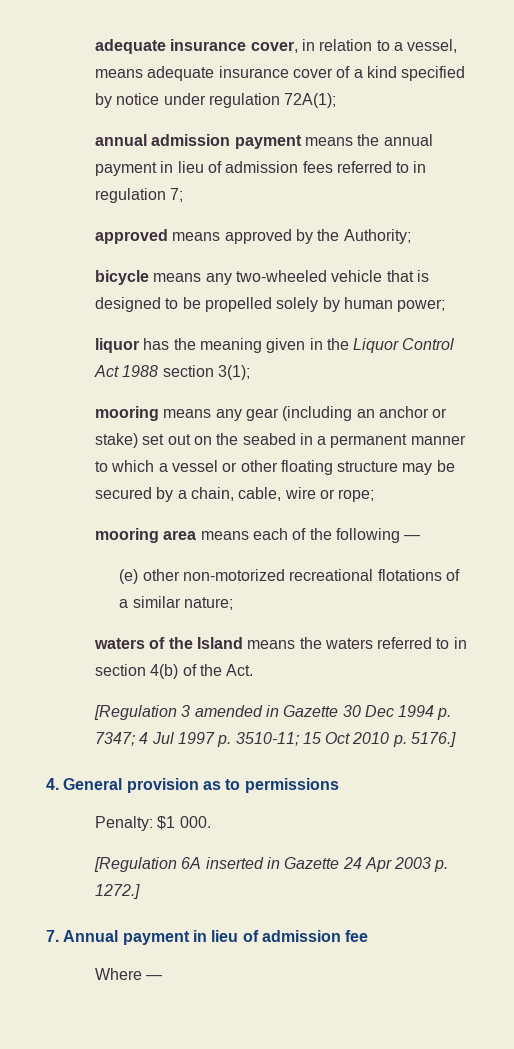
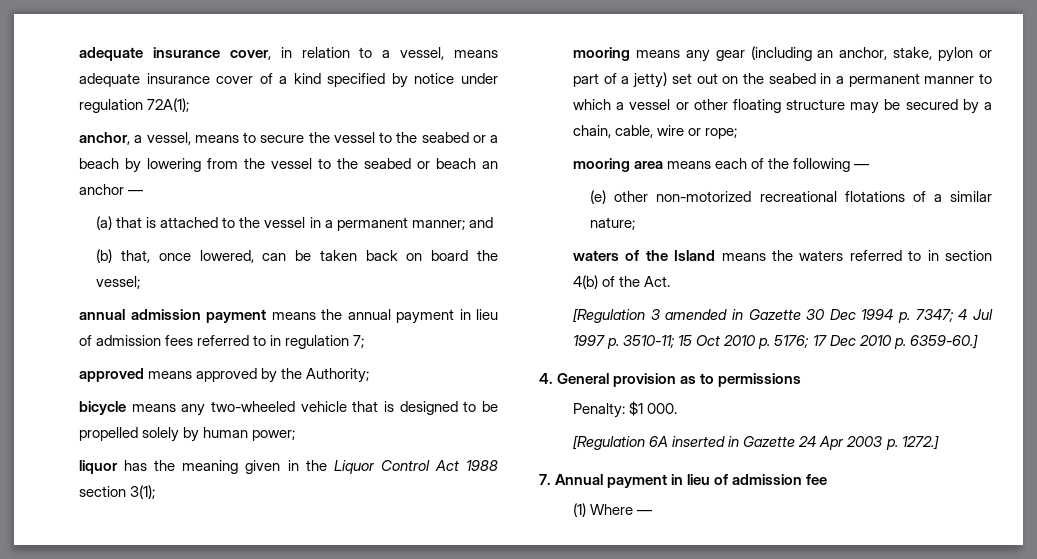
+ anchor, a vessel, means to secure the vessel to the seabed or a beach by lowering from the vessel to the seabed or beach an anchor —
+ (a) that is attached to the vessel in a permanent manner; and
+ (b) that, once lowered, can be taken back on board the vessel;
- mooring means any gear (including an anchor or stake) set out on the seabed in a permanent manner to which a vessel or other floating structure may be secured by a chain, cable, wire or rope;
+ mooring means any gear (including an anchor, stake, pylon or part of a jetty) set out on the seabed in a permanent manner to which a vessel or other floating structure may be secured by a chain, cable, wire or rope;
- [Regulation 3 amended in Gazette 30 Dec 1994 p. 7347; 4 Jul 1997 p. 3510-11; 15 Oct 2010 p. 5176.]
+ [Regulation 3 amended in Gazette 30 Dec 1994 p. 7347; 4 Jul 1997 p. 3510-11; 15 Oct 2010 p. 5176; 17 Dec 2010 p. 6359-60.]
- Where —
+ (1) Where —

